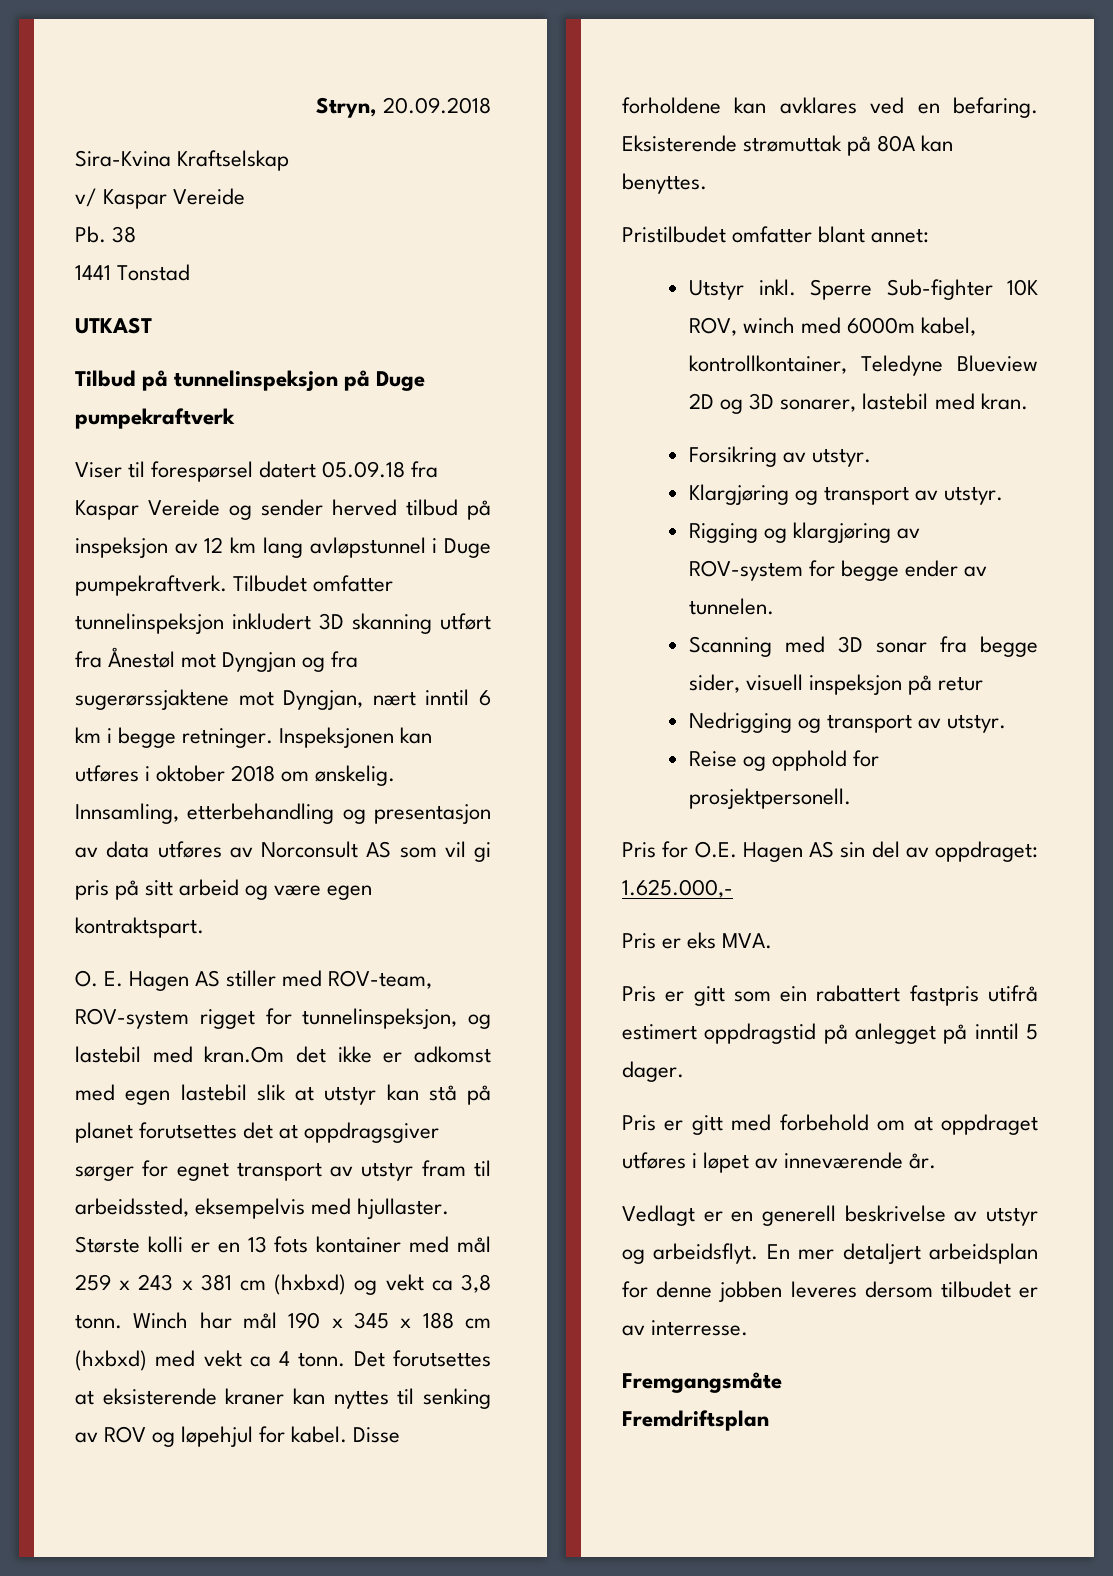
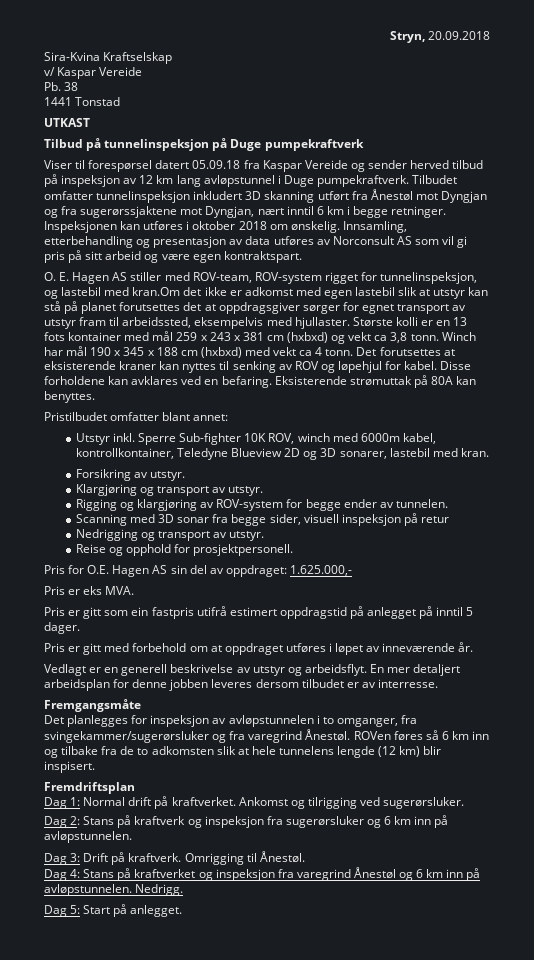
- Pris er gitt som ein rabattert fastpris utifrå estimert oppdragstid på anlegget på inntil 5 dager.
+ Pris er gitt som ein fastpris utifrå estimert oppdragstid på anlegget på inntil 5 dager.
+ Det planlegges for inspeksjon av avløpstunnelen i to omganger, fra svingekammer/sugerørsluker og fra varegrind Ånestøl. ROVen føres så 6 km inn og tilbake fra de to adkomsten slik at hele tunnelens lengde (12 km) blir inspisert.
  Fremdriftsplan
+ Dag 1: Normal drift på kraftverket. Ankomst og tilrigging ved sugerørsluker.
+ Dag 2: Stans på kraftverk og inspeksjon fra sugerørsluker og 6 km inn på avløpstunnelen.
+ Dag 3: Drift på kraftverk. Omrigging til Ånestøl.
+ Dag 4: Stans på kraftverket og inspeksjon fra varegrind Ånestøl og 6 km inn på avløpstunnelen. Nedrigg.
+ Dag 5: Start på anlegget.

